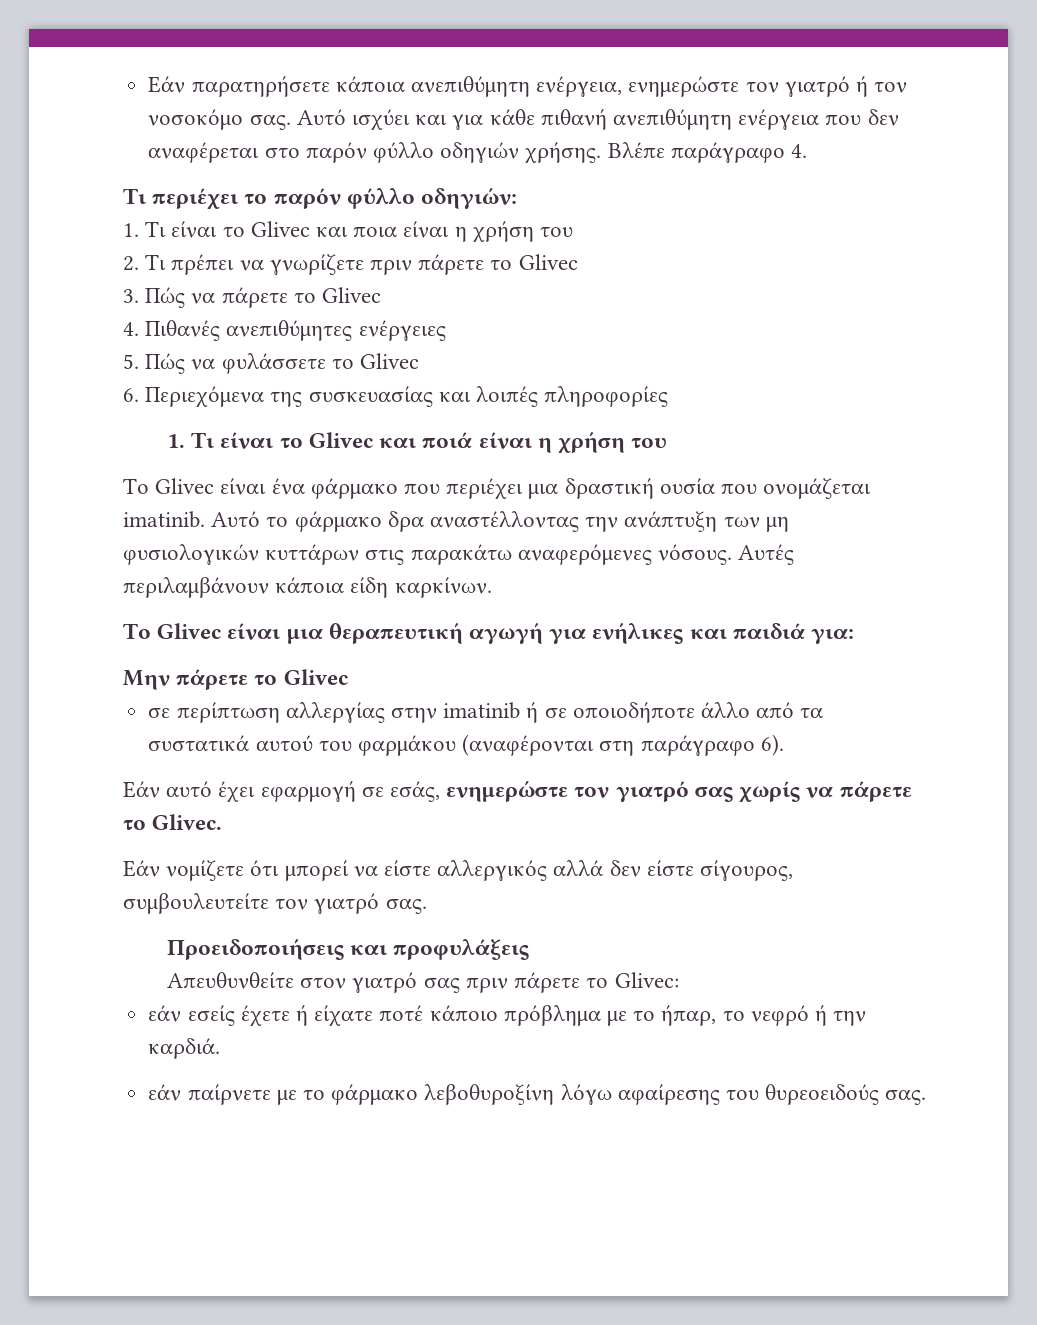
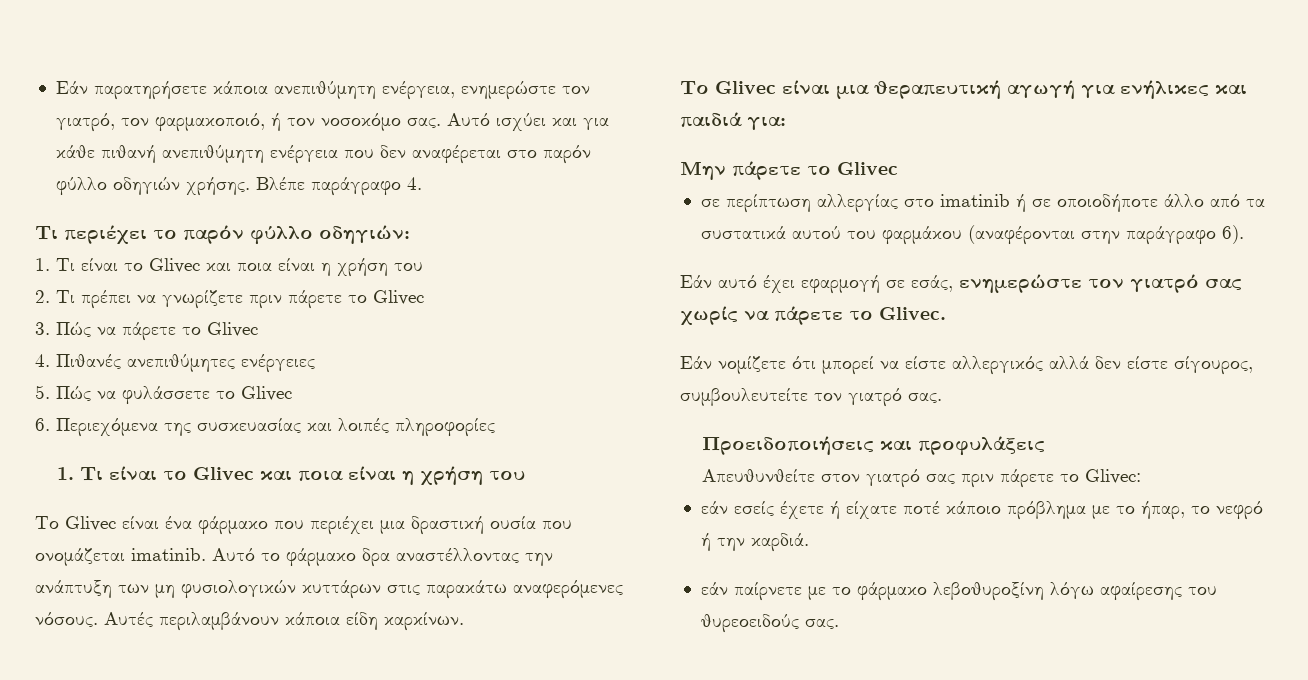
- Εάν παρατηρήσετε κάποια ανεπιθύμητη ενέργεια, ενημερώστε τον γιατρό ή τον νοσοκόμο σας.
+ Εάν παρατηρήσετε κάποια ανεπιθύμητη ενέργεια, ενημερώστε τον γιατρό, τον φαρμακοποιό, ή τον νοσοκόμο σας.
  6. Περιεχόμενα της συσκευασίας και λοιπές πληροφορίες
- 1. Τι είναι το Glivec και ποιά είναι η χρήση του
+ 1. Τι είναι το Glivec και ποια είναι η χρήση του
- σε περίπτωση αλλεργίας στην imatinib ή σε οποιοδήποτε άλλο από τα συστατικά αυτού του φαρμάκου (αναφέρονται στη παράγραφο 6).
+ σε περίπτωση αλλεργίας στο imatinib ή σε οποιοδήποτε άλλο από τα συστατικά αυτού του φαρμάκου (αναφέρονται στην παράγραφο 6).

